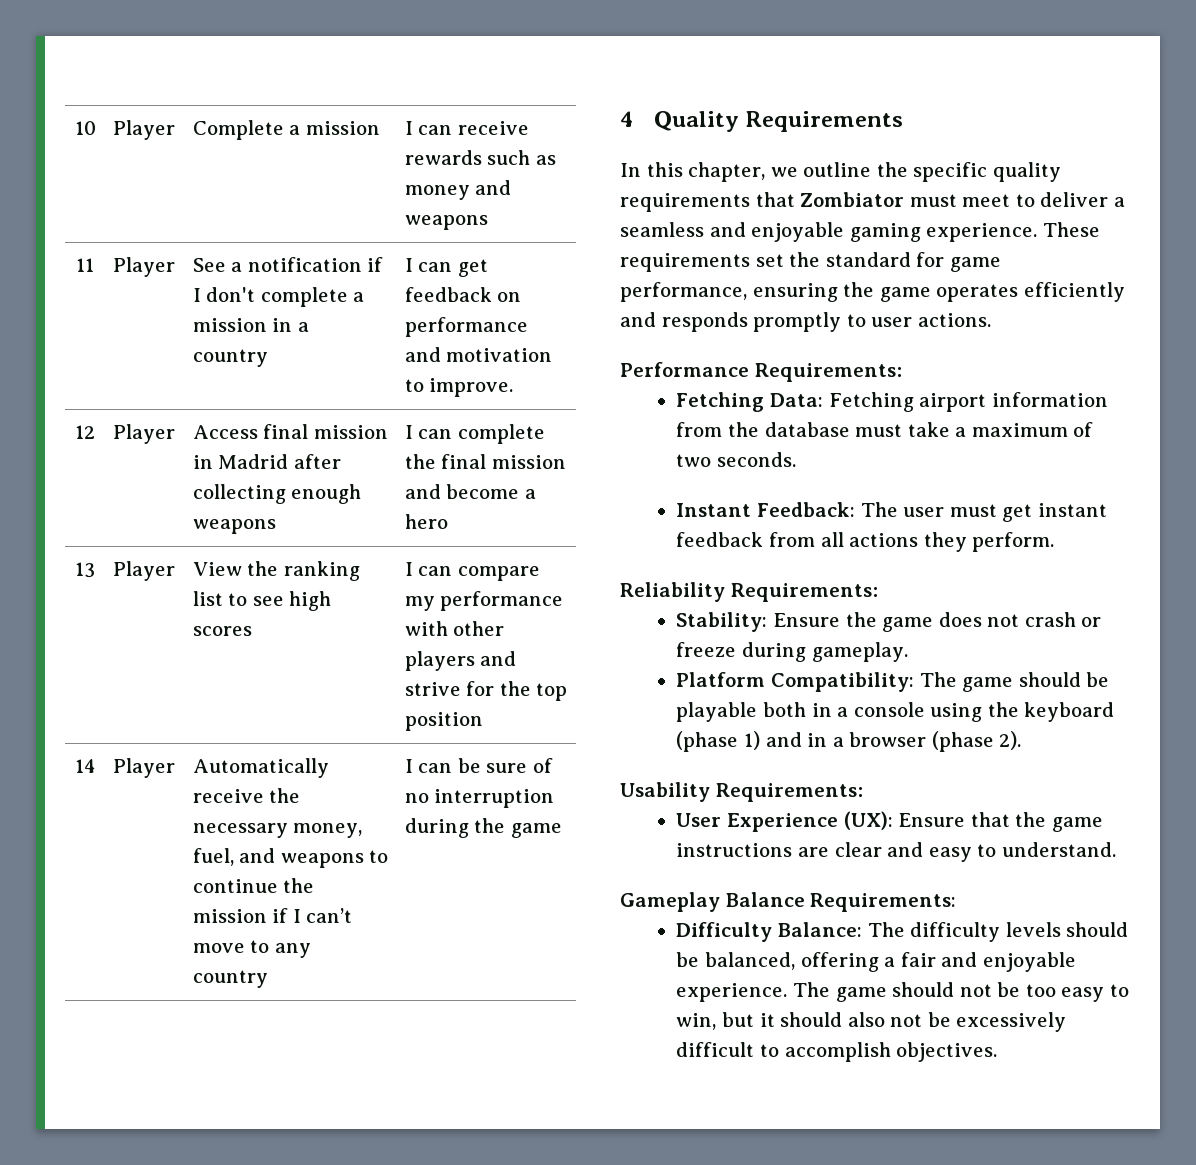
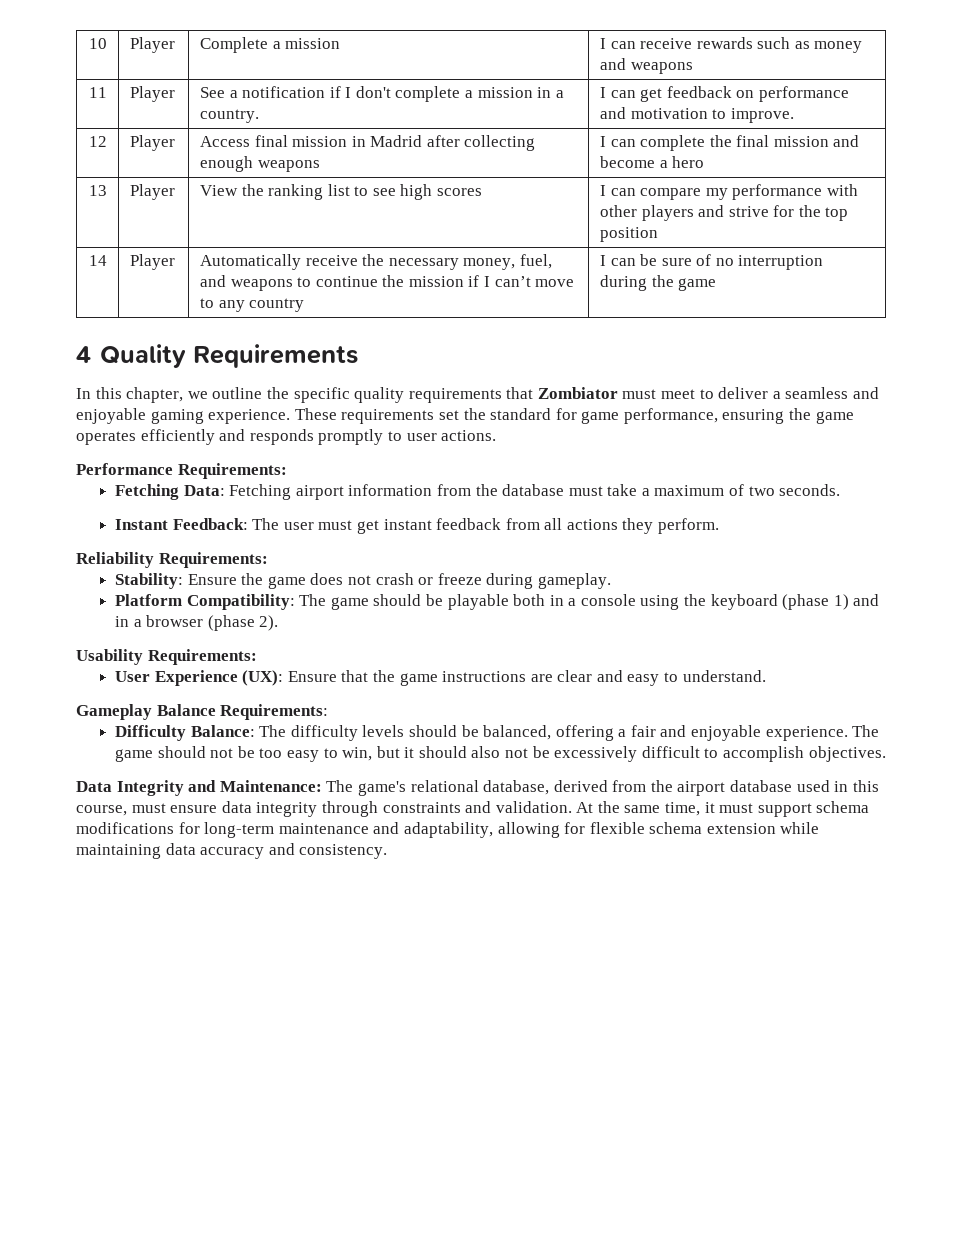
- 11 | Player | See a notification if I don't complete a mission in a country | I can get feedback on performance and motivation to improve.
+ 11 | Player | See a notification if I don't complete a mission in a country. | I can get feedback on performance and motivation to improve.
+ Data Integrity and Maintenance: The game's relational database, derived from the airport database used in this course, must ensure data integrity through constraints and validation. At the same time, it must support schema modifications for long-term maintenance and adaptability, allowing for flexible schema extension while maintaining data accuracy and consistency.

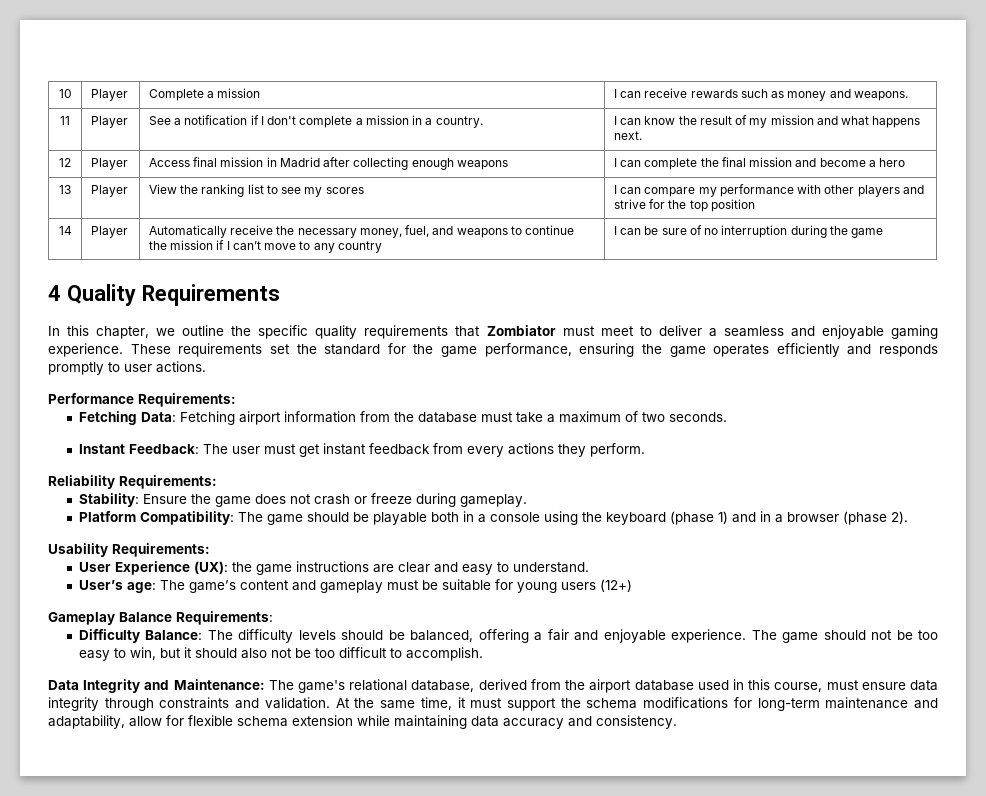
- 10 | Player | Complete a mission | I can receive rewards such as money and weapons
+ 10 | Player | Complete a mission | I can receive rewards such as money and weapons.
- 11 | Player | See a notification if I don't complete a mission in a country. | I can get feedback on performance and motivation to improve.
+ 11 | Player | See a notification if I don't complete a mission in a country. | I can know the result of my mission and what happens next.
- 13 | Player | View the ranking list to see high scores | I can compare my performance with other players and strive for the top position
+ 13 | Player | View the ranking list to see my scores | I can compare my performance with other players and strive for the top position
- These requirements set the standard for game performance, ensuring the game operates efficiently and responds promptly to user actions.
+ These requirements set the standard for the game performance, ensuring the game operates efficiently and responds promptly to user actions.
- Instant Feedback: The user must get instant feedback from all actions they perform.
+ Instant Feedback: The user must get instant feedback from every actions they perform.
- User Experience (UX): Ensure that the game instructions are clear and easy to understand.
+ User Experience (UX): the game instructions are clear and easy to understand.
+ User’s age: The game’s content and gameplay must be suitable for young users (12+)
- The game should not be too easy to win, but it should also not be excessively difficult to accomplish objectives.
+ The game should not be too easy to win, but it should also not be too difficult to accomplish.
- At the same time, it must support schema modifications for long-term maintenance and adaptability, allowing for flexible schema extension while maintaining data accuracy and consistency.
+ At the same time, it must support the schema modifications for long-term maintenance and adaptability, allow for flexible schema extension while maintaining data accuracy and consistency.

